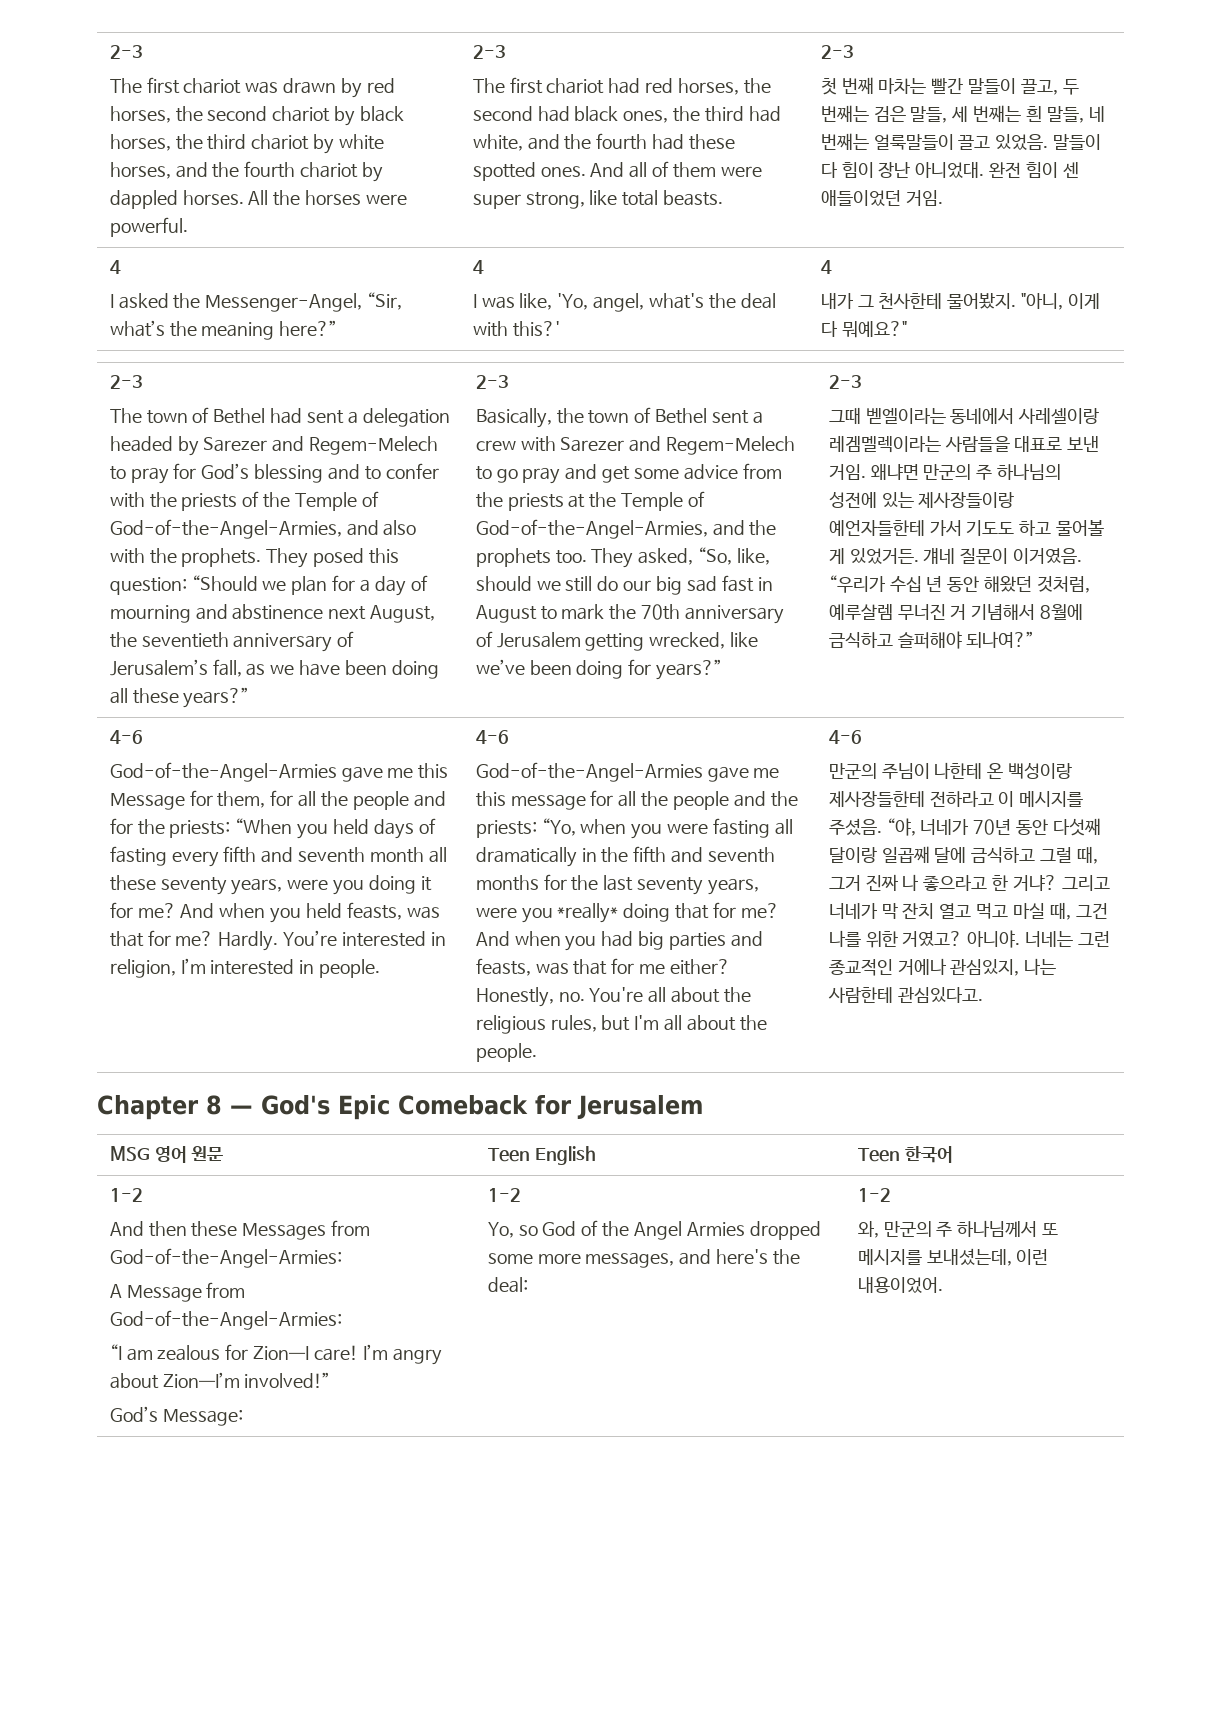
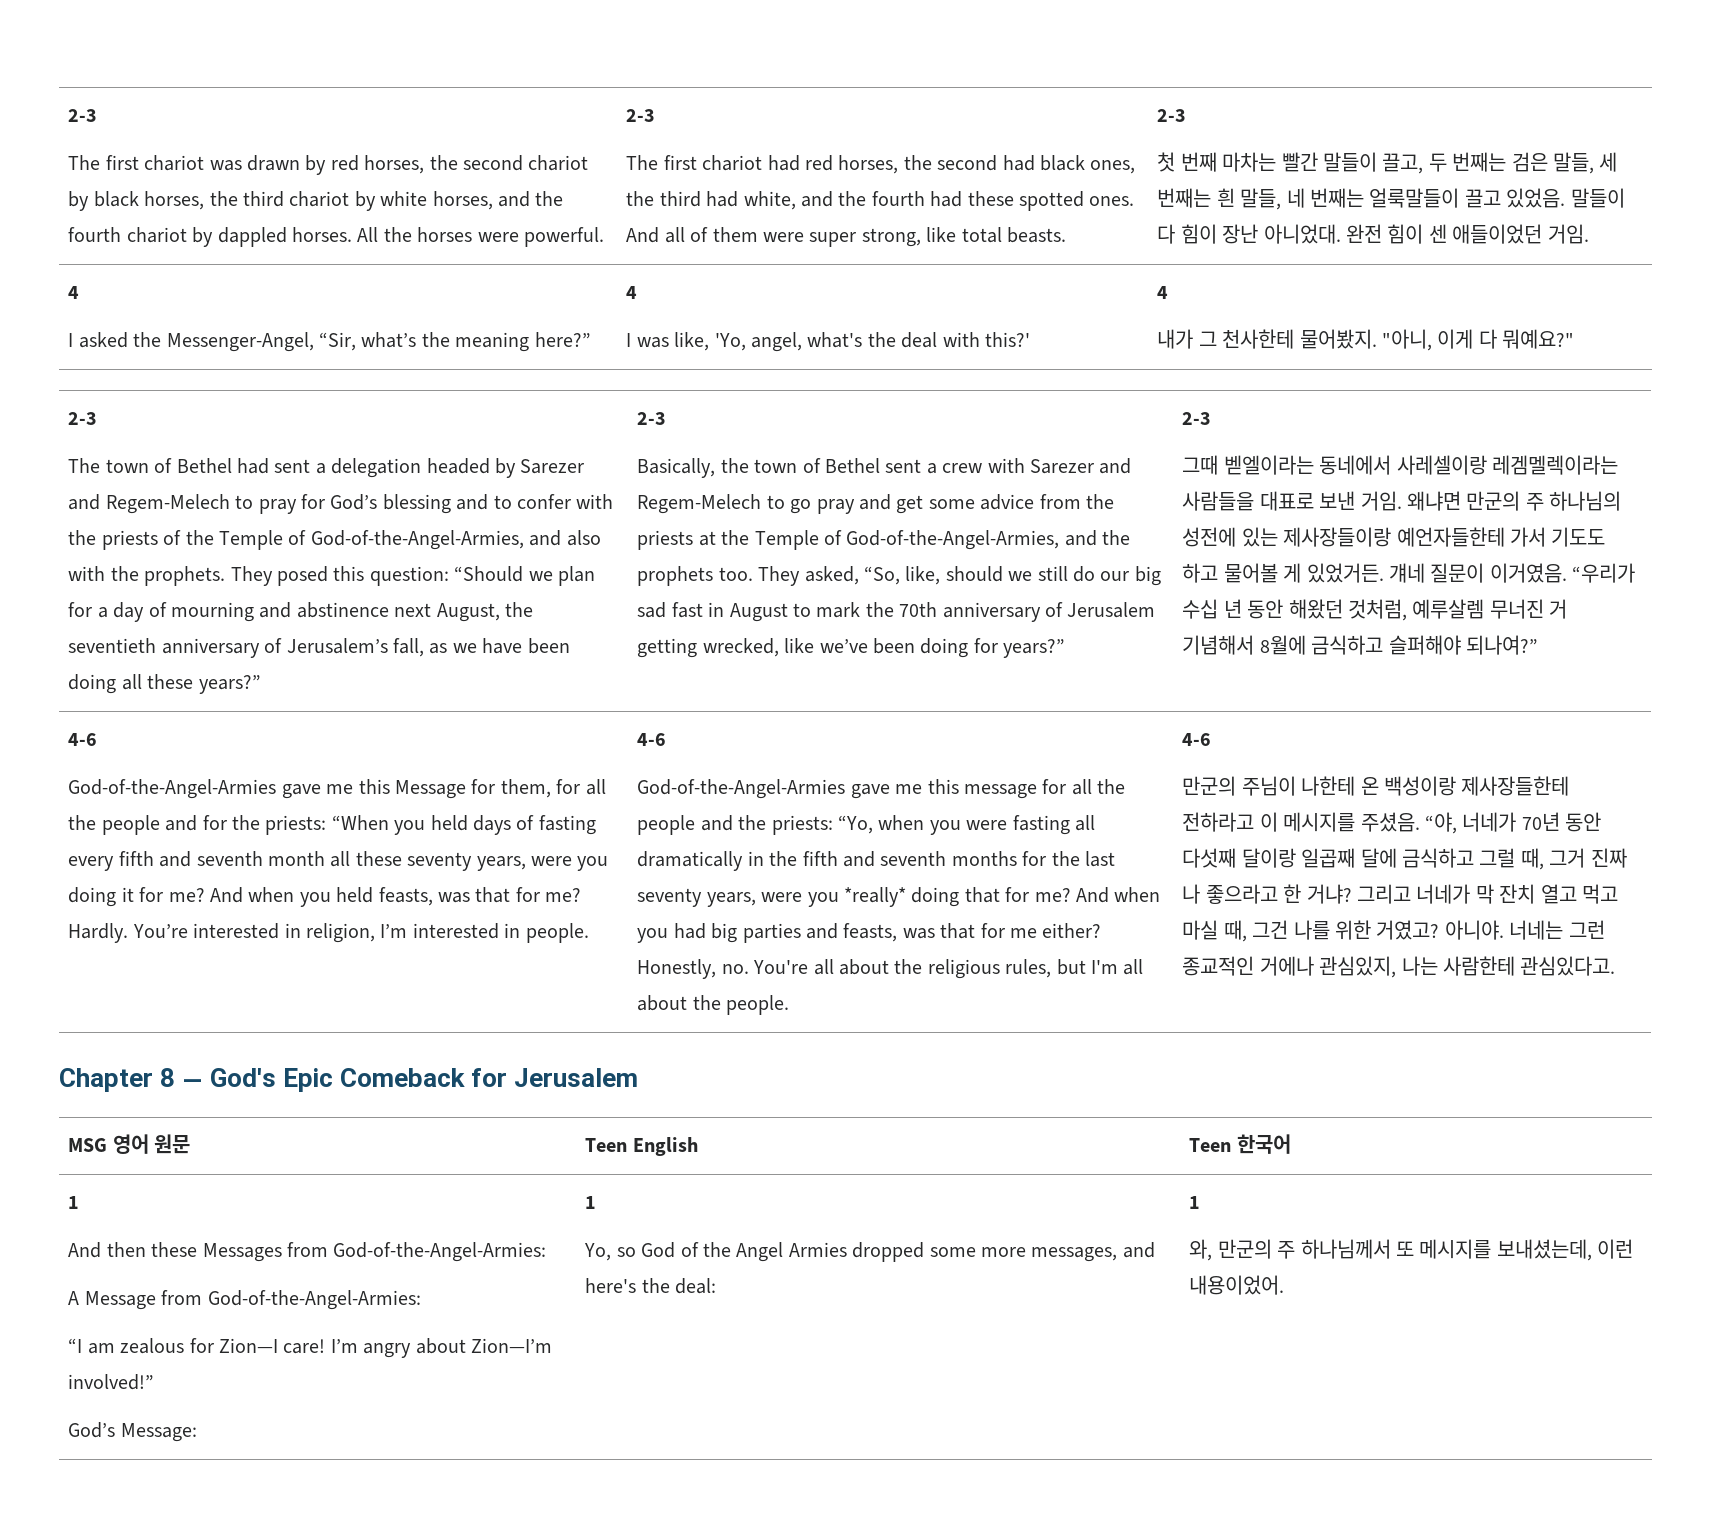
  MSG 영어 원문 | Teen English | Teen 한국어
- 1-2
+ 1
- God’s Message: | 1-2
+ God’s Message: | 1
- Yo, so God of the Angel Armies dropped some more messages, and here's the deal: | 1-2
+ Yo, so God of the Angel Armies dropped some more messages, and here's the deal: | 1

